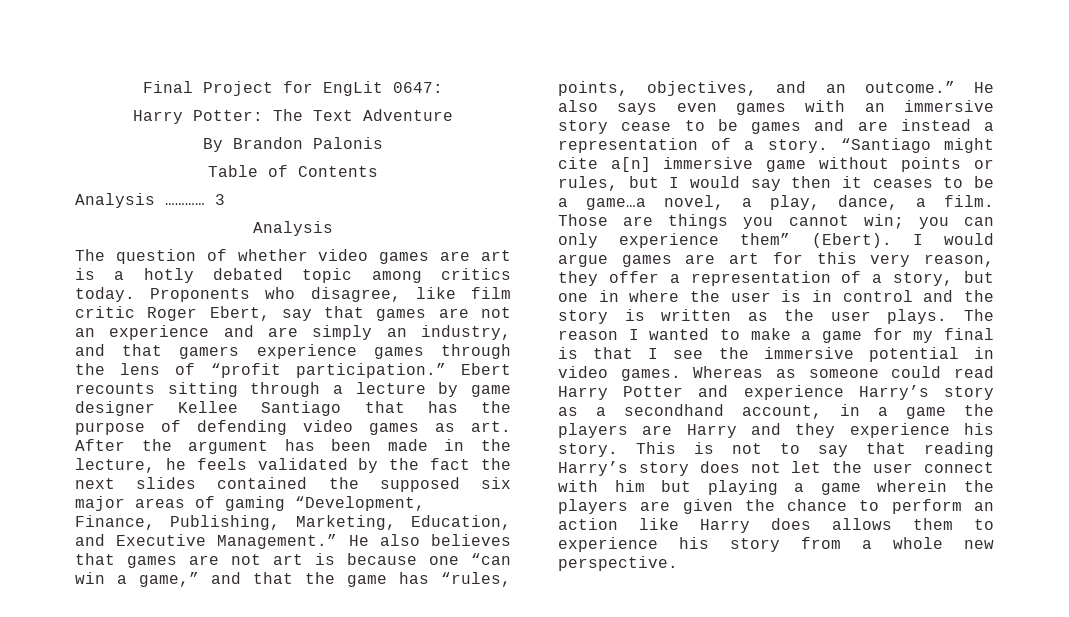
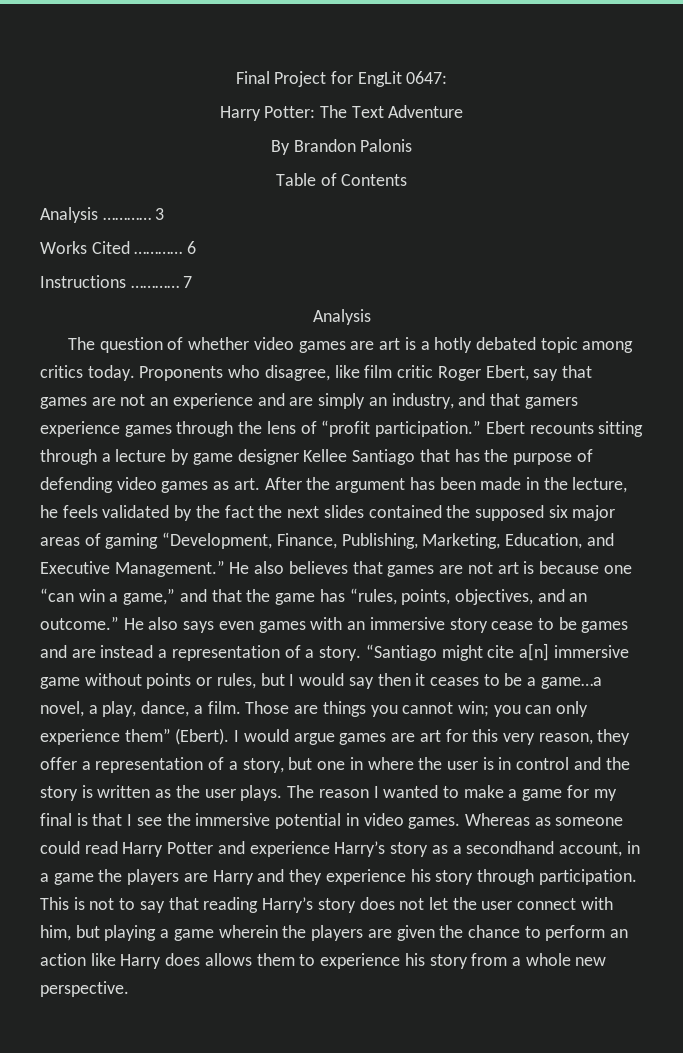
+ Works Cited ………… 6
+ Instructions ………… 7
- Whereas as someone could read Harry Potter and experience Harry’s story as a secondhand account, in a game the players are Harry and they experience his story.
+ Whereas as someone could read Harry Potter and experience Harry’s story as a secondhand account, in a game the players are Harry and they experience his story through participation.
- This is not to say that reading Harry’s story does not let the user connect with him but playing a game wherein the players are given the chance to perform an action like Harry does allows them to experience his story from a whole new perspective.
+ This is not to say that reading Harry’s story does not let the user connect with him, but playing a game wherein the players are given the chance to perform an action like Harry does allows them to experience his story from a whole new perspective.

